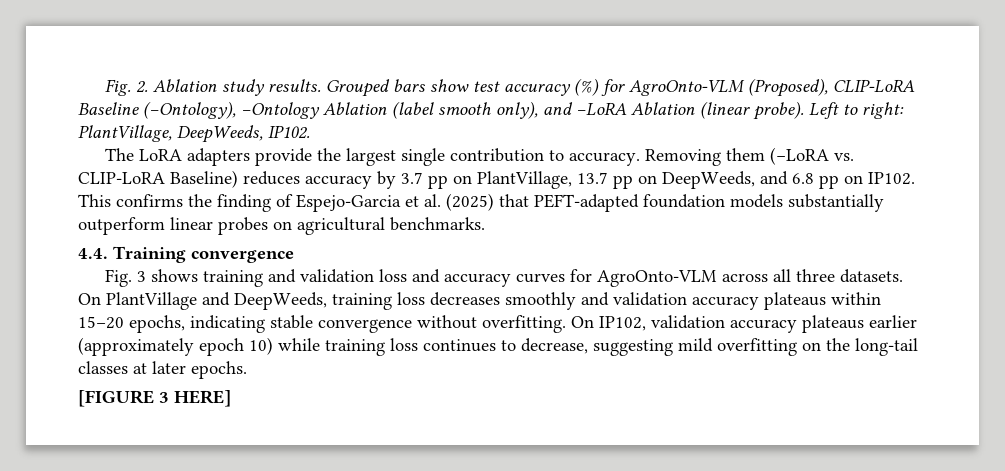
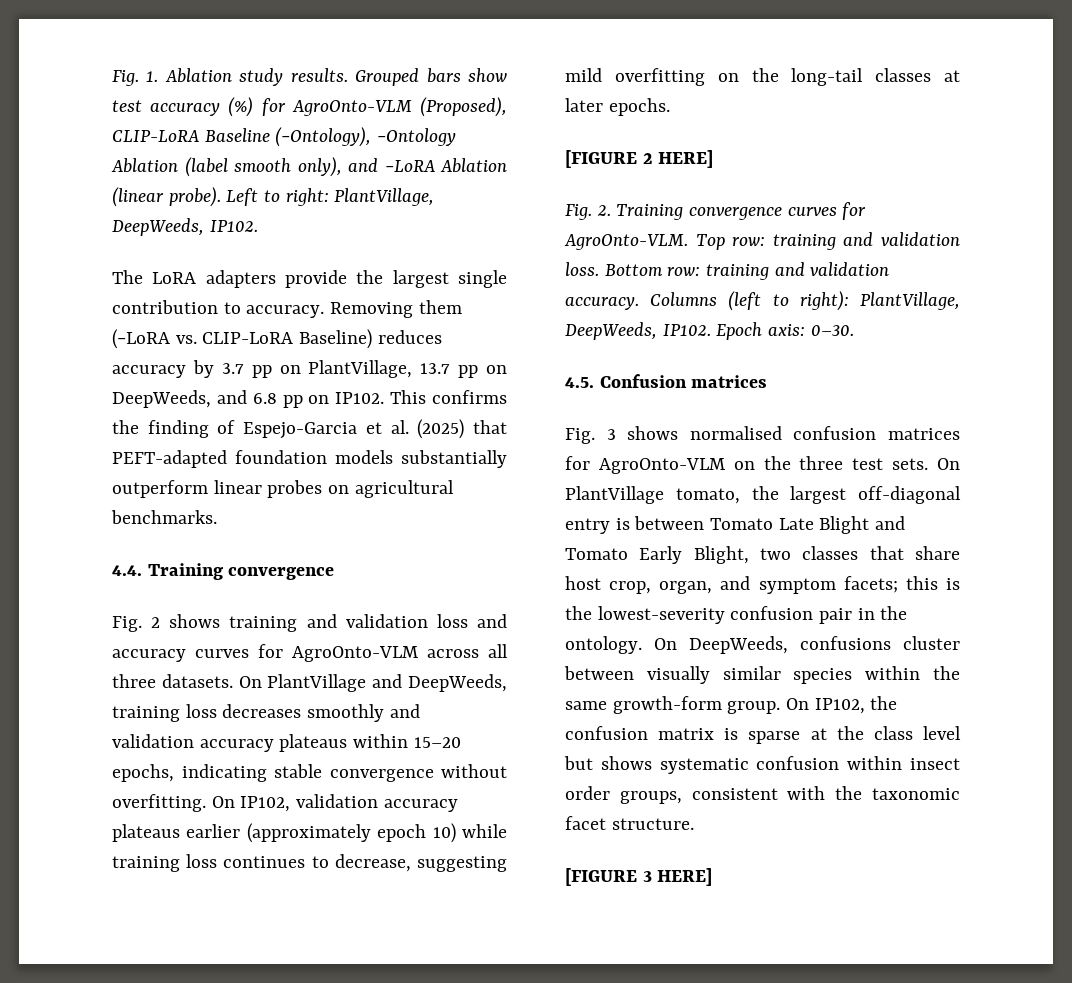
- Fig. 2. Ablation study results.
+ Fig. 1. Ablation study results.
- Fig. 3 shows training and validation loss and accuracy curves for AgroOnto-VLM across all three datasets.
+ Fig. 2 shows training and validation loss and accuracy curves for AgroOnto-VLM across all three datasets.
+ [FIGURE 2 HERE]
+ Fig. 2. Training convergence curves for AgroOnto-VLM. Top row: training and validation loss. Bottom row: training and validation accuracy. Columns (left to right): PlantVillage, DeepWeeds, IP102. Epoch axis: 0–30.
+ 4.5. Confusion matrices
+ Fig. 3 shows normalised confusion matrices for AgroOnto-VLM on the three test sets. On PlantVillage tomato, the largest off-diagonal entry is between Tomato Late Blight and Tomato Early Blight, two classes that share host crop, organ, and symptom facets; this is the lowest-severity confusion pair in the ontology. On DeepWeeds, confusions cluster between visually similar species within the same growth-form group. On IP102, the confusion matrix is sparse at the class level but shows systematic confusion within insect order groups, consistent with the taxonomic facet structure.

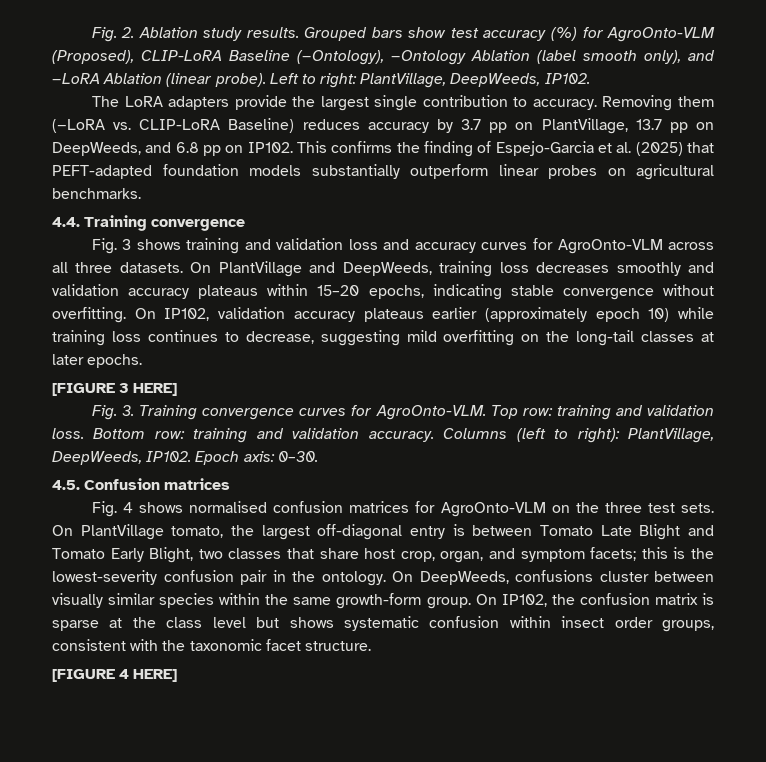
- Fig. 1. Ablation study results.
+ Fig. 2. Ablation study results.
- Fig. 2 shows training and validation loss and accuracy curves for AgroOnto-VLM across all three datasets.
+ Fig. 3 shows training and validation loss and accuracy curves for AgroOnto-VLM across all three datasets.
- [FIGURE 2 HERE]
+ [FIGURE 3 HERE]
- Fig. 2. Training convergence curves for AgroOnto-VLM.
+ Fig. 3. Training convergence curves for AgroOnto-VLM.
- Fig. 3 shows normalised confusion matrices for AgroOnto-VLM on the three test sets.
+ Fig. 4 shows normalised confusion matrices for AgroOnto-VLM on the three test sets.
- [FIGURE 3 HERE]
+ [FIGURE 4 HERE]

